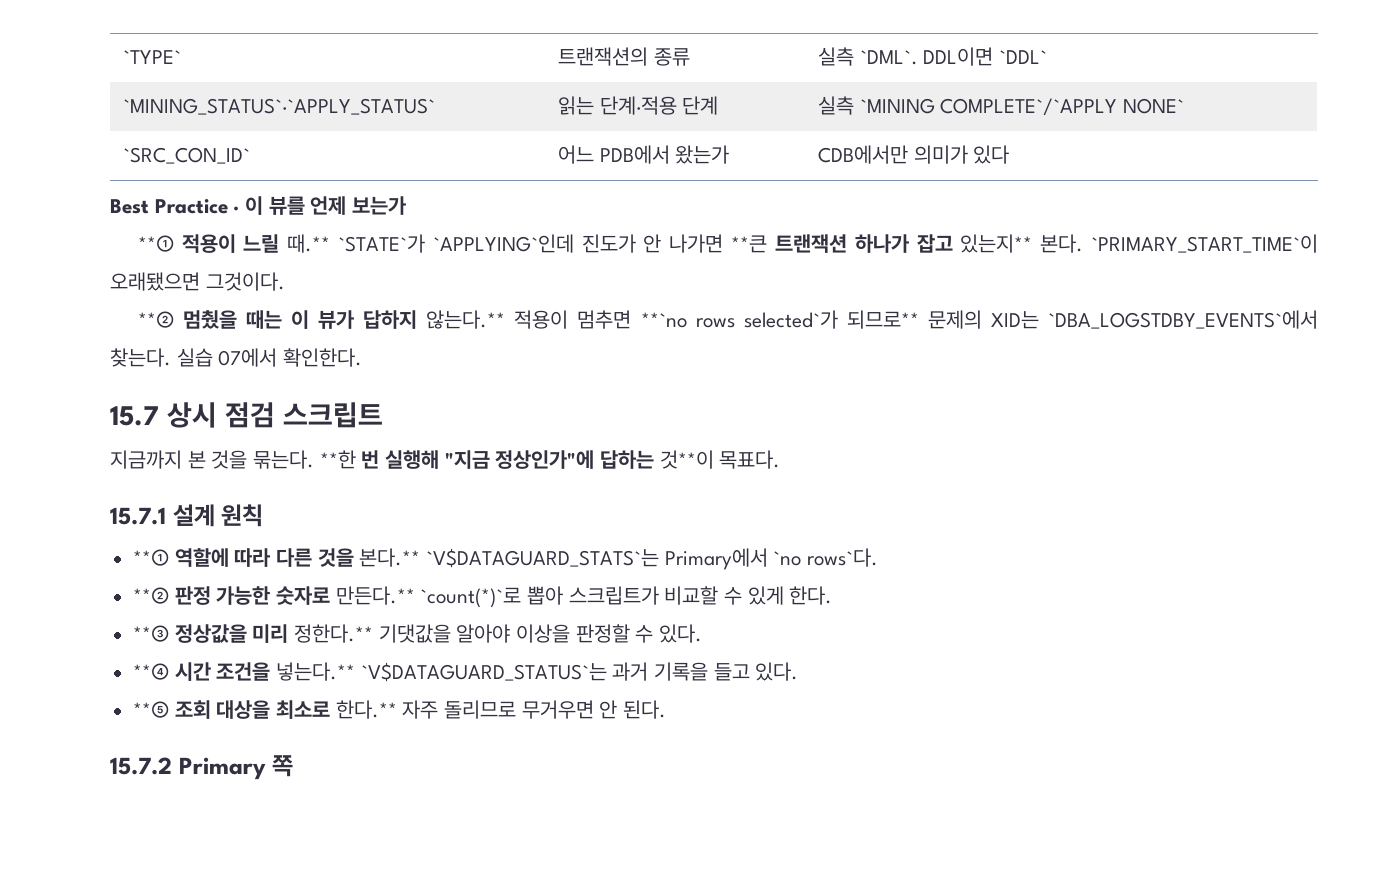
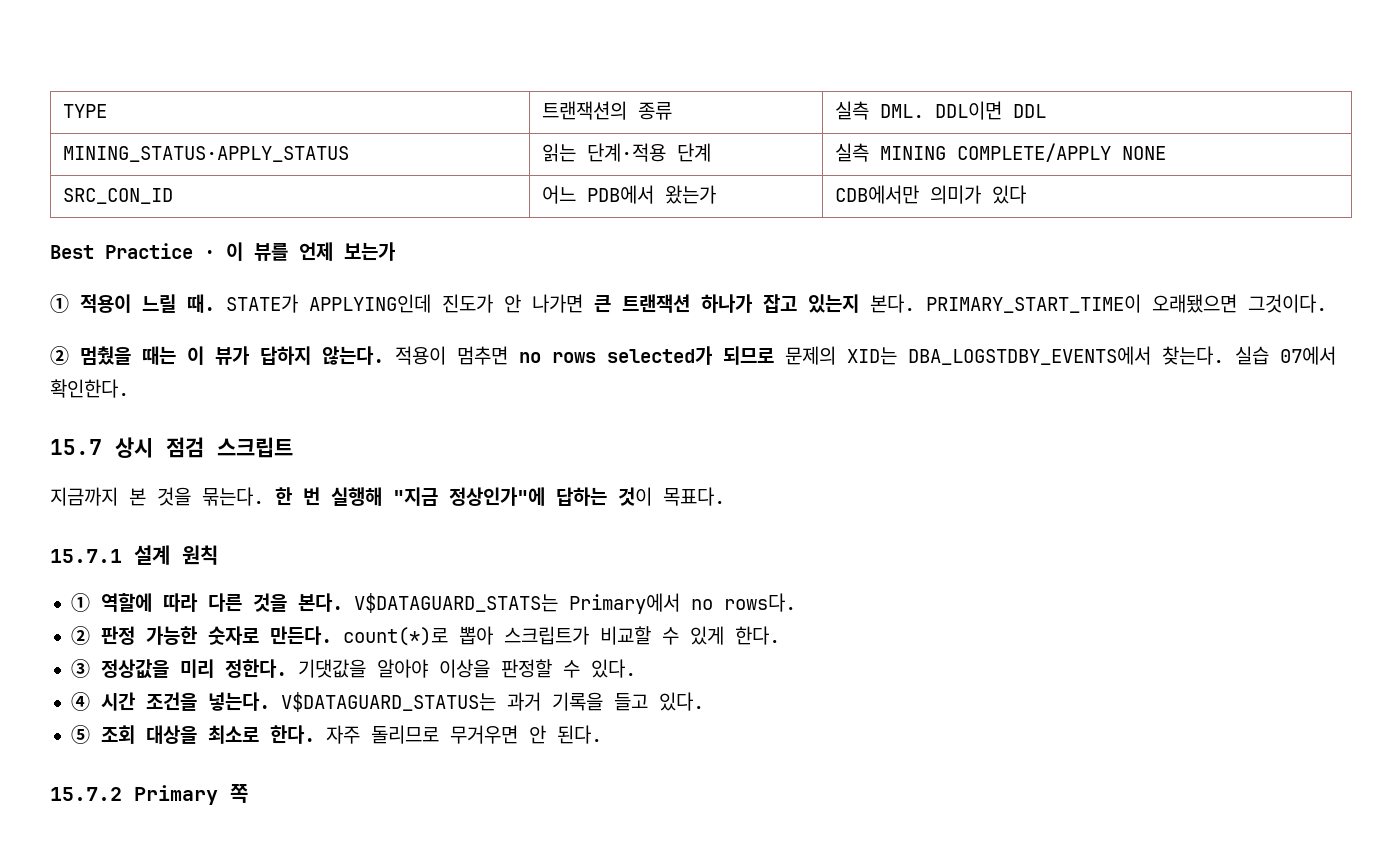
- `TYPE` | 트랜잭션의 종류 | 실측 `DML`. DDL이면 `DDL`
- `MINING_STATUS`·`APPLY_STATUS` | 읽는 단계·적용 단계 | 실측 `MINING COMPLETE`/`APPLY NONE`
- `SRC_CON_ID` | 어느 PDB에서 왔는가 | CDB에서만 의미가 있다
+ TYPE | 트랜잭션의 종류 | 실측 DML. DDL이면 DDL
+ MINING_STATUS·APPLY_STATUS | 읽는 단계·적용 단계 | 실측 MINING COMPLETE/APPLY NONE
+ SRC_CON_ID | 어느 PDB에서 왔는가 | CDB에서만 의미가 있다
- **① 적용이 느릴 때.** `STATE`가 `APPLYING`인데 진도가 안 나가면 **큰 트랜잭션 하나가 잡고 있는지** 본다. `PRIMARY_START_TIME`이 오래됐으면 그것이다.
+ ① 적용이 느릴 때. STATE가 APPLYING인데 진도가 안 나가면 큰 트랜잭션 하나가 잡고 있는지 본다. PRIMARY_START_TIME이 오래됐으면 그것이다.
- **② 멈췄을 때는 이 뷰가 답하지 않는다.** 적용이 멈추면 **`no rows selected`가 되므로** 문제의 XID는 `DBA_LOGSTDBY_EVENTS`에서 찾는다.
+ ② 멈췄을 때는 이 뷰가 답하지 않는다. 적용이 멈추면 no rows selected가 되므로 문제의 XID는 DBA_LOGSTDBY_EVENTS에서 찾는다.
- **한 번 실행해 "지금 정상인가"에 답하는 것**이 목표다.
+ 한 번 실행해 "지금 정상인가"에 답하는 것이 목표다.
- **① 역할에 따라 다른 것을 본다.** `V$DATAGUARD_STATS`는 Primary에서 `no rows`다.
- **② 판정 가능한 숫자로 만든다.** `count(*)`로 뽑아 스크립트가 비교할 수 있게 한다.
+ ① 역할에 따라 다른 것을 본다. V$DATAGUARD_STATS는 Primary에서 no rows다.
+ ② 판정 가능한 숫자로 만든다. count(*)로 뽑아 스크립트가 비교할 수 있게 한다.
- **③ 정상값을 미리 정한다.** 기댓값을 알아야 이상을 판정할 수 있다.
+ ③ 정상값을 미리 정한다. 기댓값을 알아야 이상을 판정할 수 있다.
- **④ 시간 조건을 넣는다.** `V$DATAGUARD_STATUS`는 과거 기록을 들고 있다.
+ ④ 시간 조건을 넣는다. V$DATAGUARD_STATUS는 과거 기록을 들고 있다.
- **⑤ 조회 대상을 최소로 한다.** 자주 돌리므로 무거우면 안 된다.
+ ⑤ 조회 대상을 최소로 한다. 자주 돌리므로 무거우면 안 된다.

